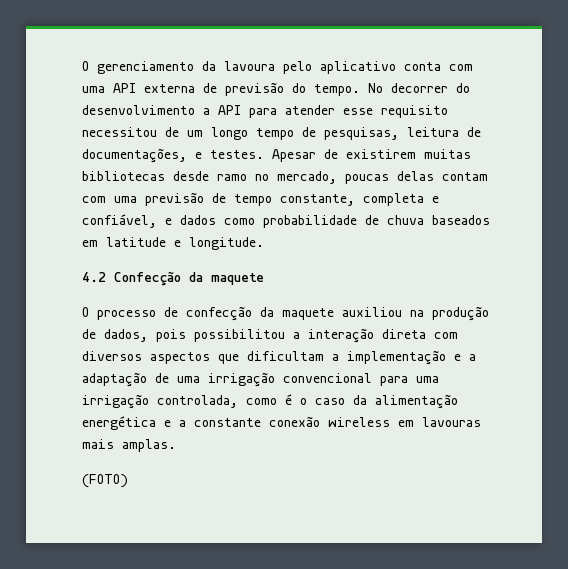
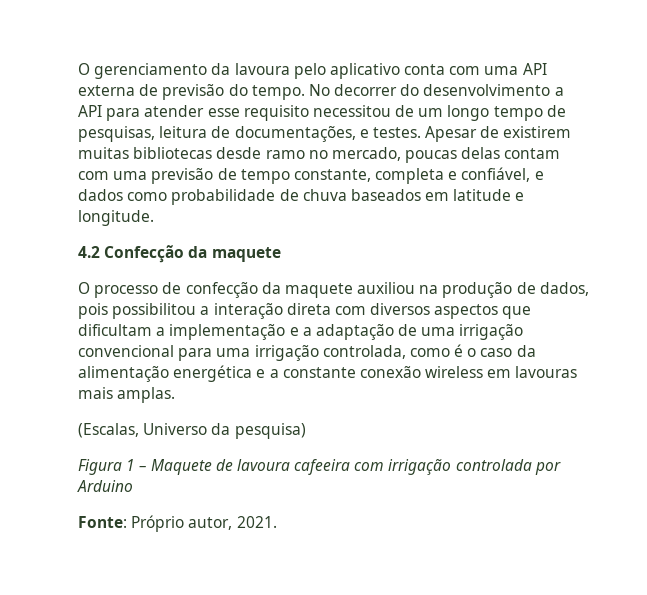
- (FOTO)
+ (Escalas, Universo da pesquisa)
+ Figura 1 – Maquete de lavoura cafeeira com irrigação controlada por Arduino
+ Fonte: Próprio autor, 2021.

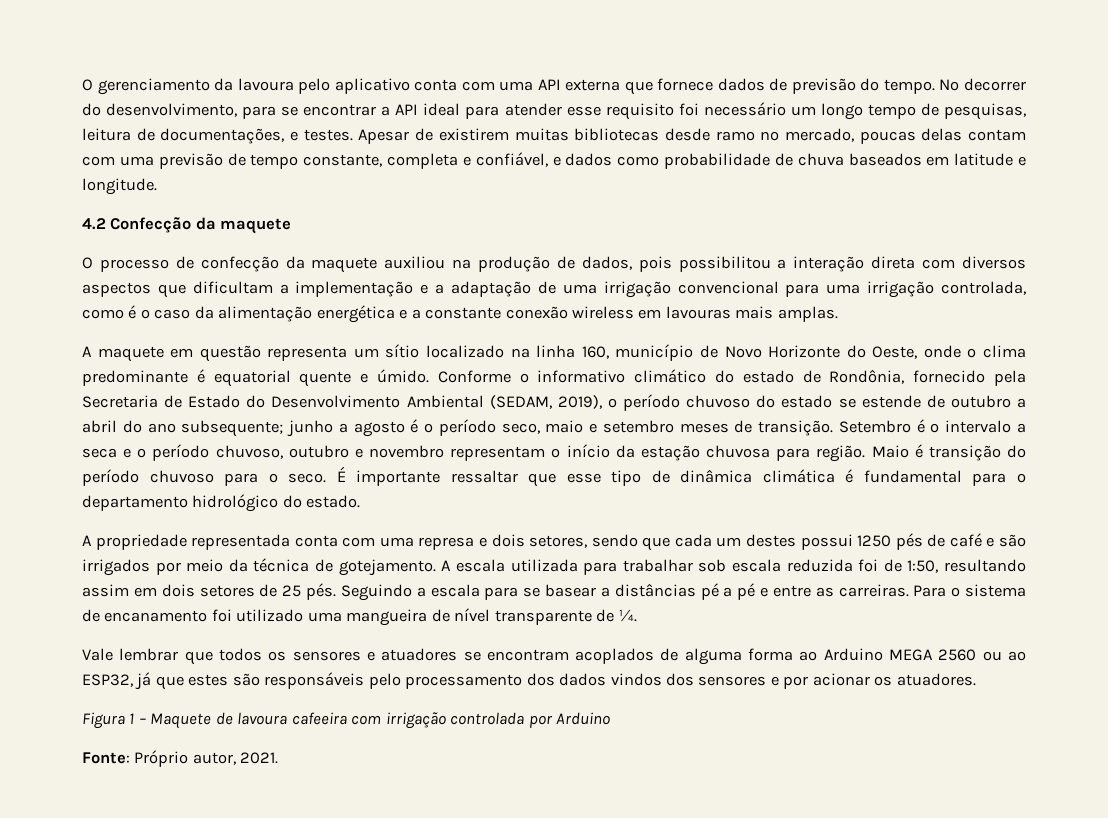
- O gerenciamento da lavoura pelo aplicativo conta com uma API externa de previsão do tempo.
+ O gerenciamento da lavoura pelo aplicativo conta com uma API externa que fornece dados de previsão do tempo.
- No decorrer do desenvolvimento a API para atender esse requisito necessitou de um longo tempo de pesquisas, leitura de documentações, e testes.
+ No decorrer do desenvolvimento, para se encontrar a API ideal para atender esse requisito foi necessário um longo tempo de pesquisas, leitura de documentações, e testes.
- (Escalas, Universo da pesquisa)
+ A maquete em questão representa um sítio localizado na linha 160, município de Novo Horizonte do Oeste, onde o clima predominante é equatorial quente e úmido. Conforme o informativo climático do estado de Rondônia, fornecido pela Secretaria de Estado do Desenvolvimento Ambiental (SEDAM, 2019), o período chuvoso do estado se estende de outubro a abril do ano subsequente; junho a agosto é o período seco, maio e setembro meses de transição. Setembro é o intervalo a seca e o período chuvoso, outubro e novembro representam o início da estação chuvosa para região. Maio é transição do período chuvoso para o seco. É importante ressaltar que esse tipo de dinâmica climática é fundamental para o departamento hidrológico do estado.
+ A propriedade representada conta com uma represa e dois setores, sendo que cada um destes possui 1250 pés de café e são irrigados por meio da técnica de gotejamento. A escala utilizada para trabalhar sob escala reduzida foi de 1:50, resultando assim em dois setores de 25 pés. Seguindo a escala para se basear a distâncias pé a pé e entre as carreiras. Para o sistema de encanamento foi utilizado uma mangueira de nível transparente de ¼.
+ Vale lembrar que todos os sensores e atuadores se encontram acoplados de alguma forma ao Arduino MEGA 2560 ou ao ESP32, já que estes são responsáveis pelo processamento dos dados vindos dos sensores e por acionar os atuadores.

